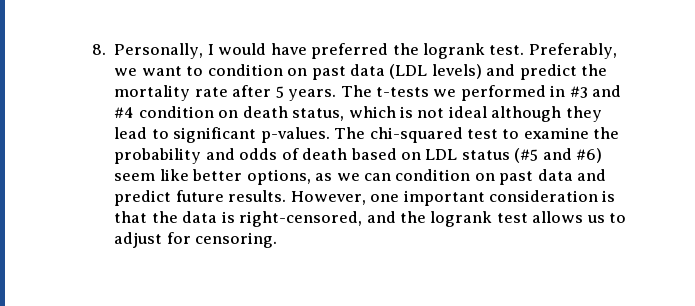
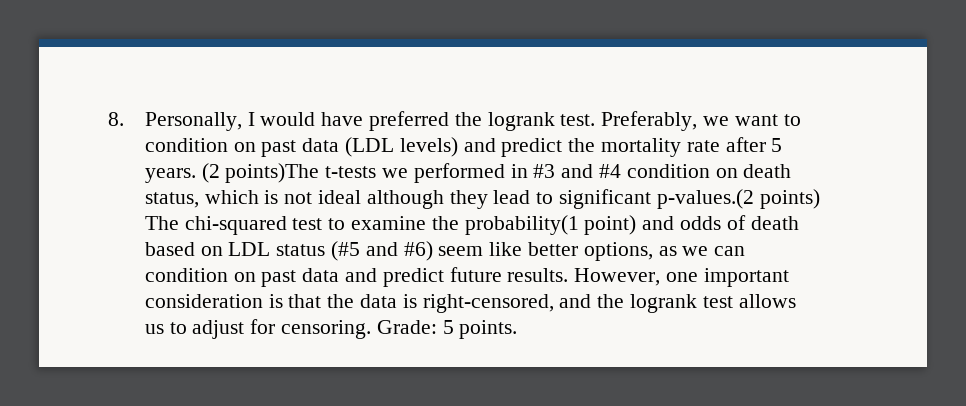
- The t-tests we performed in #3 and #4 condition on death status, which is not ideal although they lead to significant p-values. The chi-squared test to examine the probability and odds of death based on LDL status (#5 and #6) seem like better options, as we can condition on past data and predict future results.
+ (2 points)The t-tests we performed in #3 and #4 condition on death status, which is not ideal although they lead to significant p-values.(2 points) The chi-squared test to examine the probability(1 point) and odds of death based on LDL status (#5 and #6) seem like better options, as we can condition on past data and predict future results.
+ Grade: 5 points.

